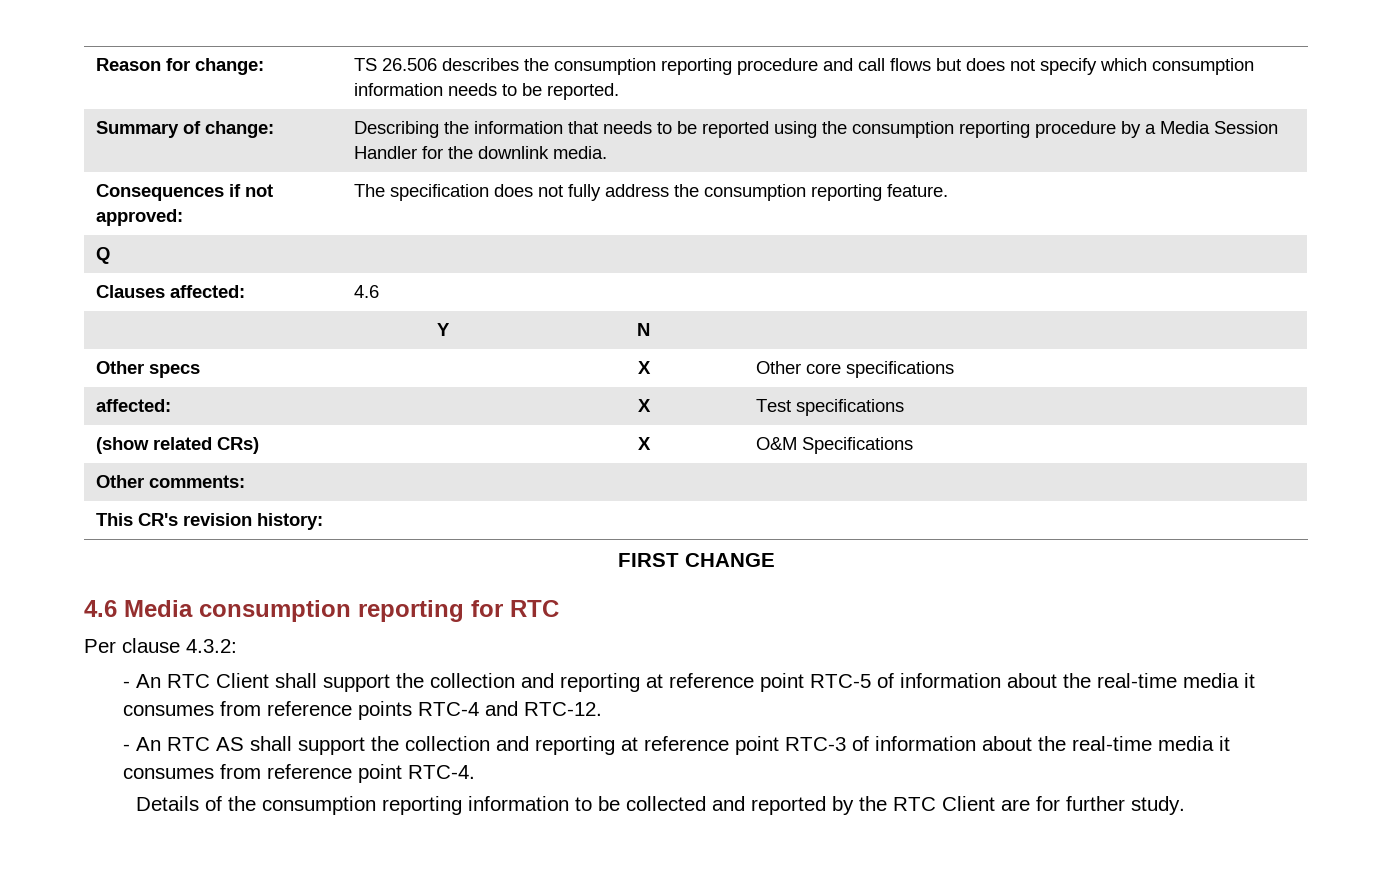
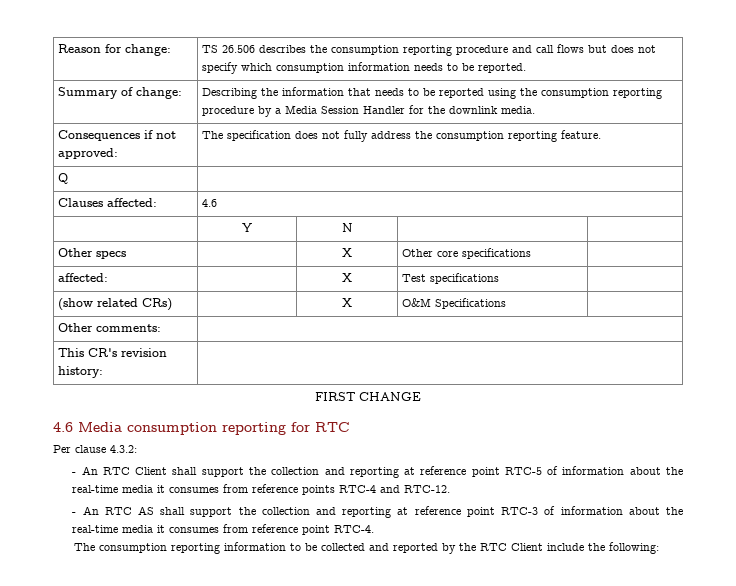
- Details of the consumption reporting information to be collected and reported by the RTC Client are for further study.
+ The consumption reporting information to be collected and reported by the RTC Client include the following:

